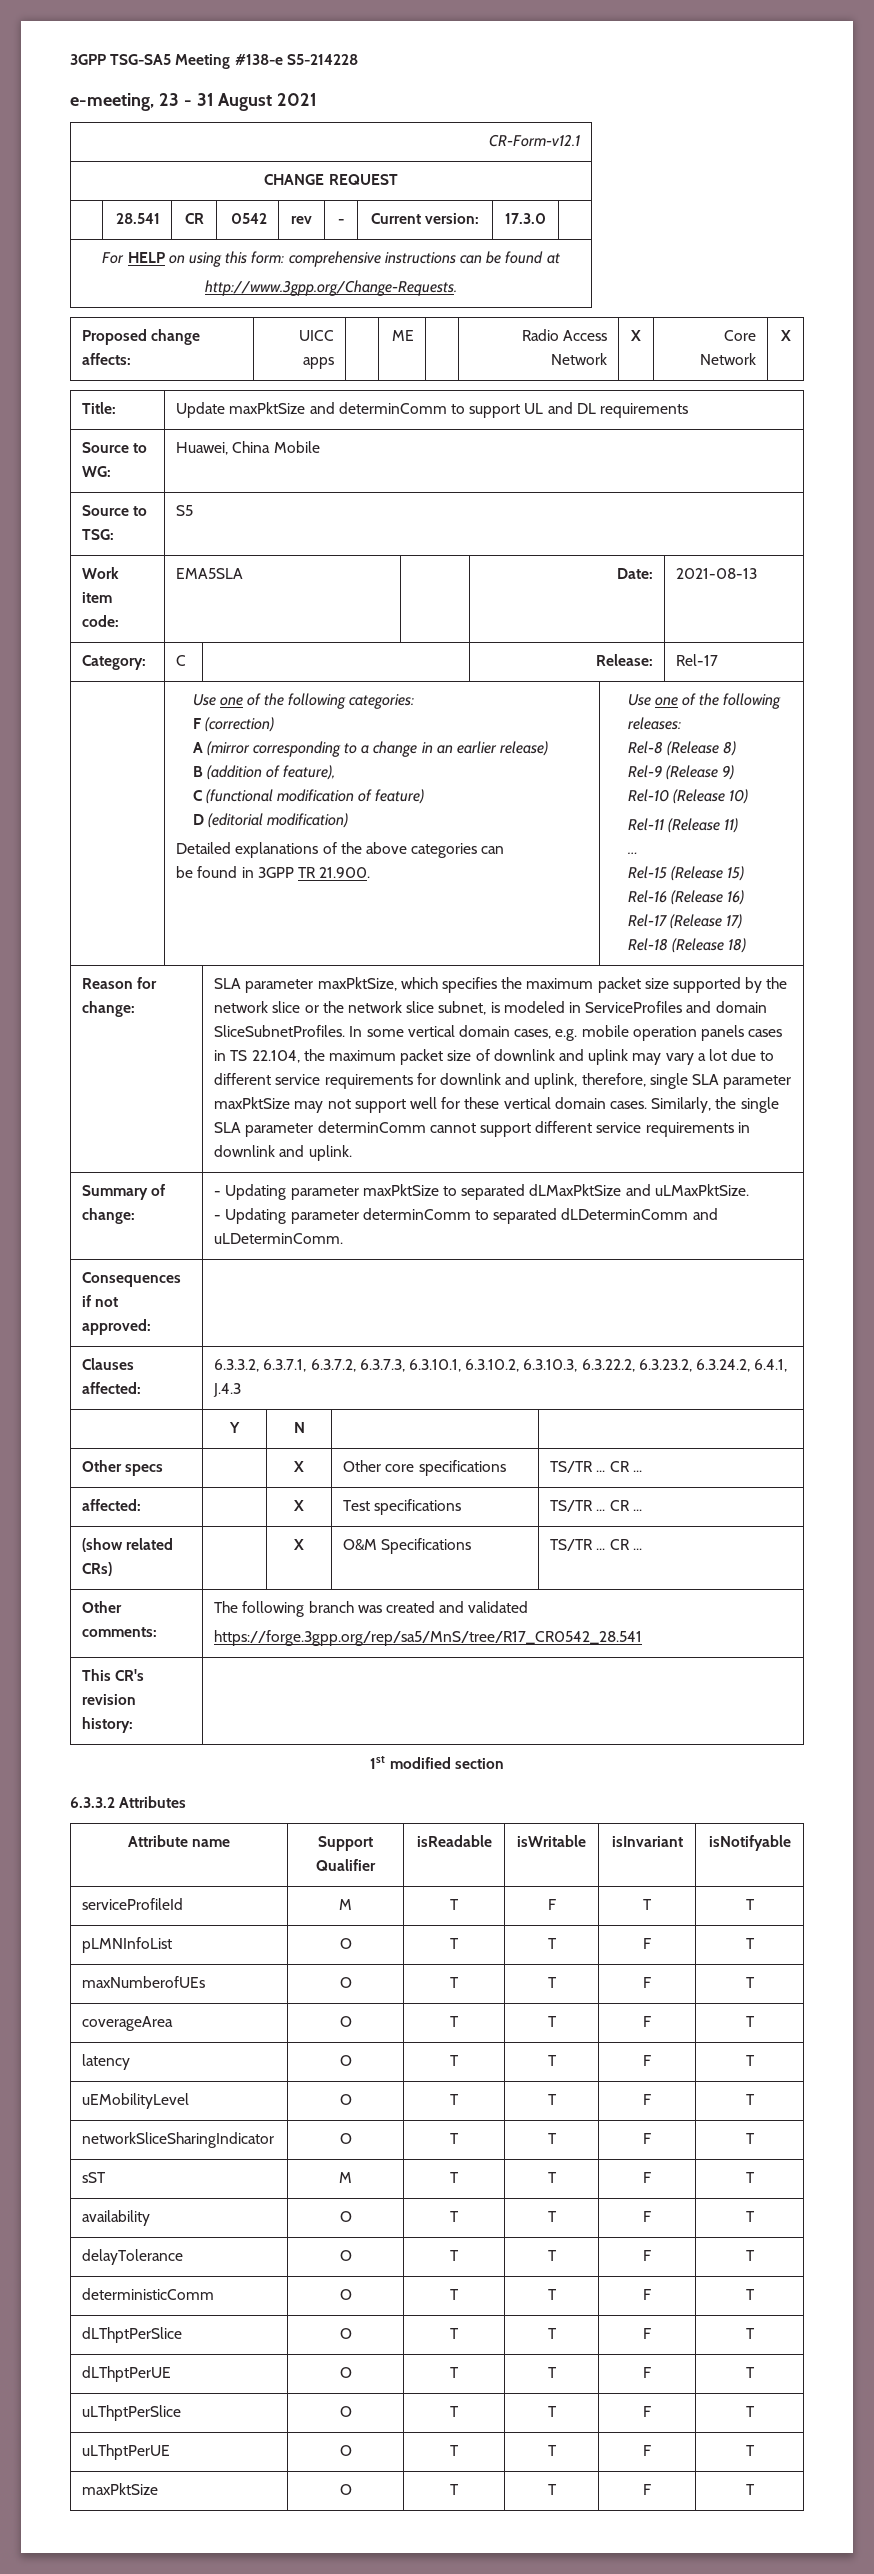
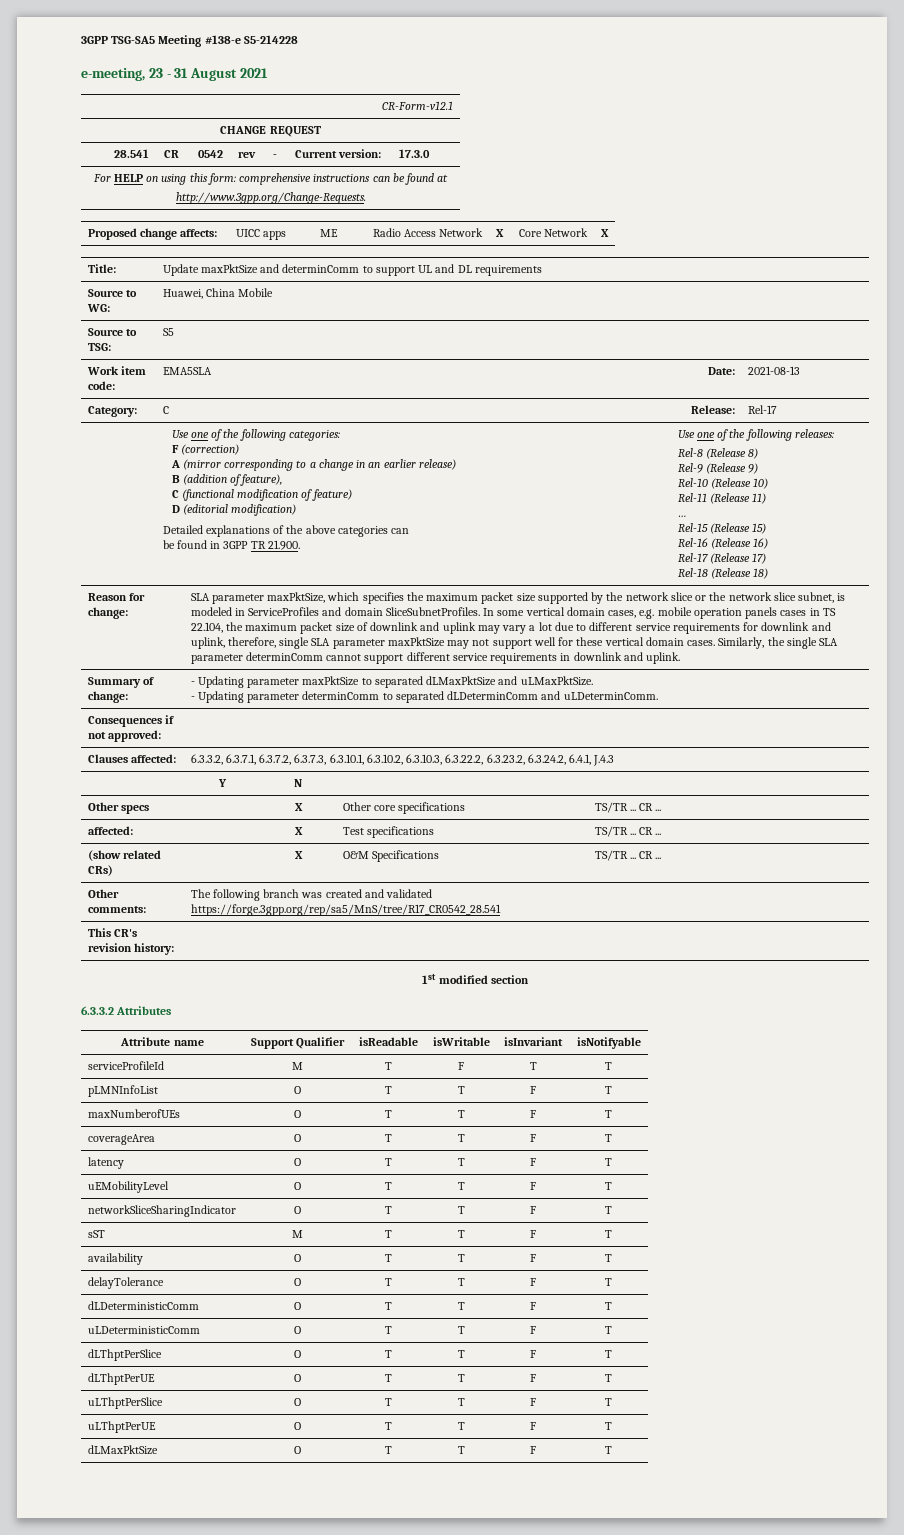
- deterministicComm | O | T | T | F | T
+ dLDeterministicComm | O | T | T | F | T
+ uLDeterministicComm | O | T | T | F | T
- maxPktSize | O | T | T | F | T
+ dLMaxPktSize | O | T | T | F | T

